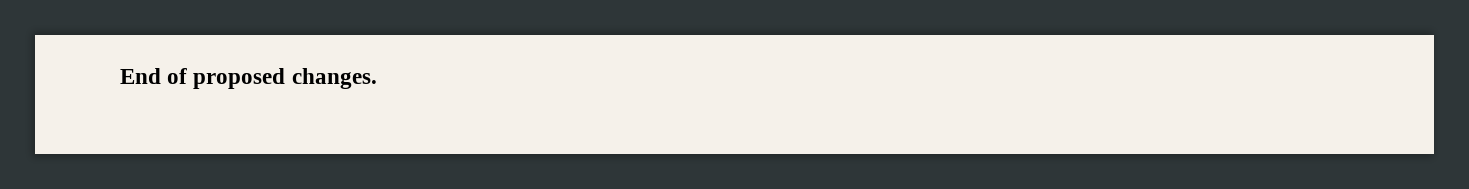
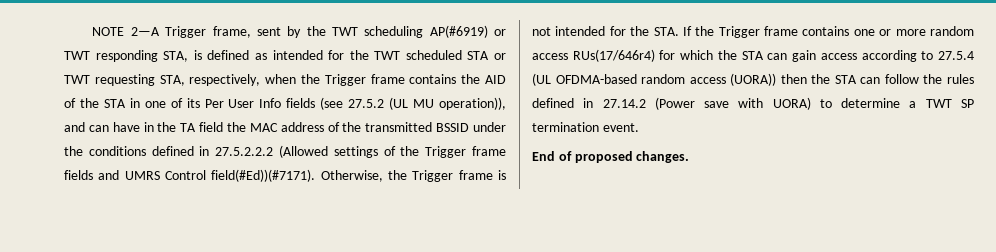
+ NOTE 2—A Trigger frame, sent by the TWT scheduling AP(#6919) or TWT responding STA, is defined as intended for the TWT scheduled STA or TWT requesting STA, respectively, when the Trigger frame contains the AID of the STA in one of its Per User Info fields (see 27.5.2 (UL MU operation)), and can have in the TA field the MAC address of the transmitted BSSID under the conditions defined in 27.5.2.2.2 (Allowed settings of the Trigger frame fields and UMRS Control field(#Ed))(#7171). Otherwise, the Trigger frame is not intended for the STA. If the Trigger frame contains one or more random access RUs(17/646r4) for which the STA can gain access according to 27.5.4 (UL OFDMA-based random access (UORA)) then the STA can follow the rules defined in 27.14.2 (Power save with UORA) to determine a TWT SP termination event.

